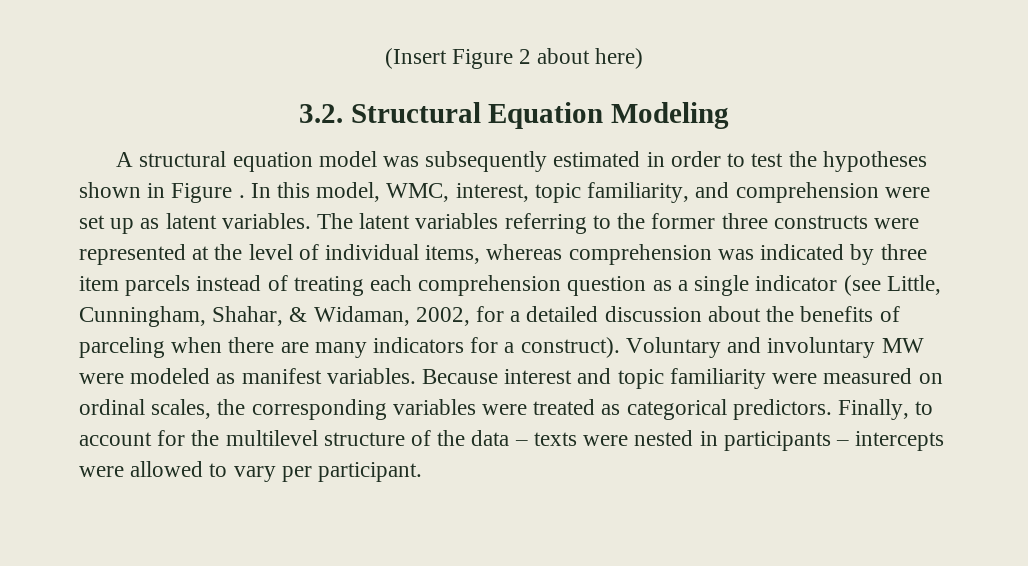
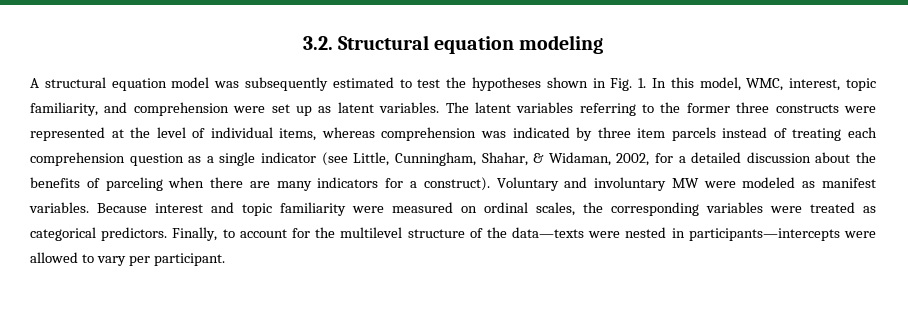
- (Insert Figure 2 about here)
- 3.2. Structural Equation Modeling
+ 3.2. Structural equation modeling
- A structural equation model was subsequently estimated in order to test the hypotheses shown in Figure . In this model, WMC, interest, topic familiarity, and comprehension were set up as latent variables.
+ A structural equation model was subsequently estimated to test the hypotheses shown in Fig. 1. In this model, WMC, interest, topic familiarity, and comprehension were set up as latent variables.
- Finally, to account for the multilevel structure of the data – texts were nested in participants – intercepts were allowed to vary per participant.
+ Finally, to account for the multilevel structure of the data—texts were nested in participants—intercepts were allowed to vary per participant.

